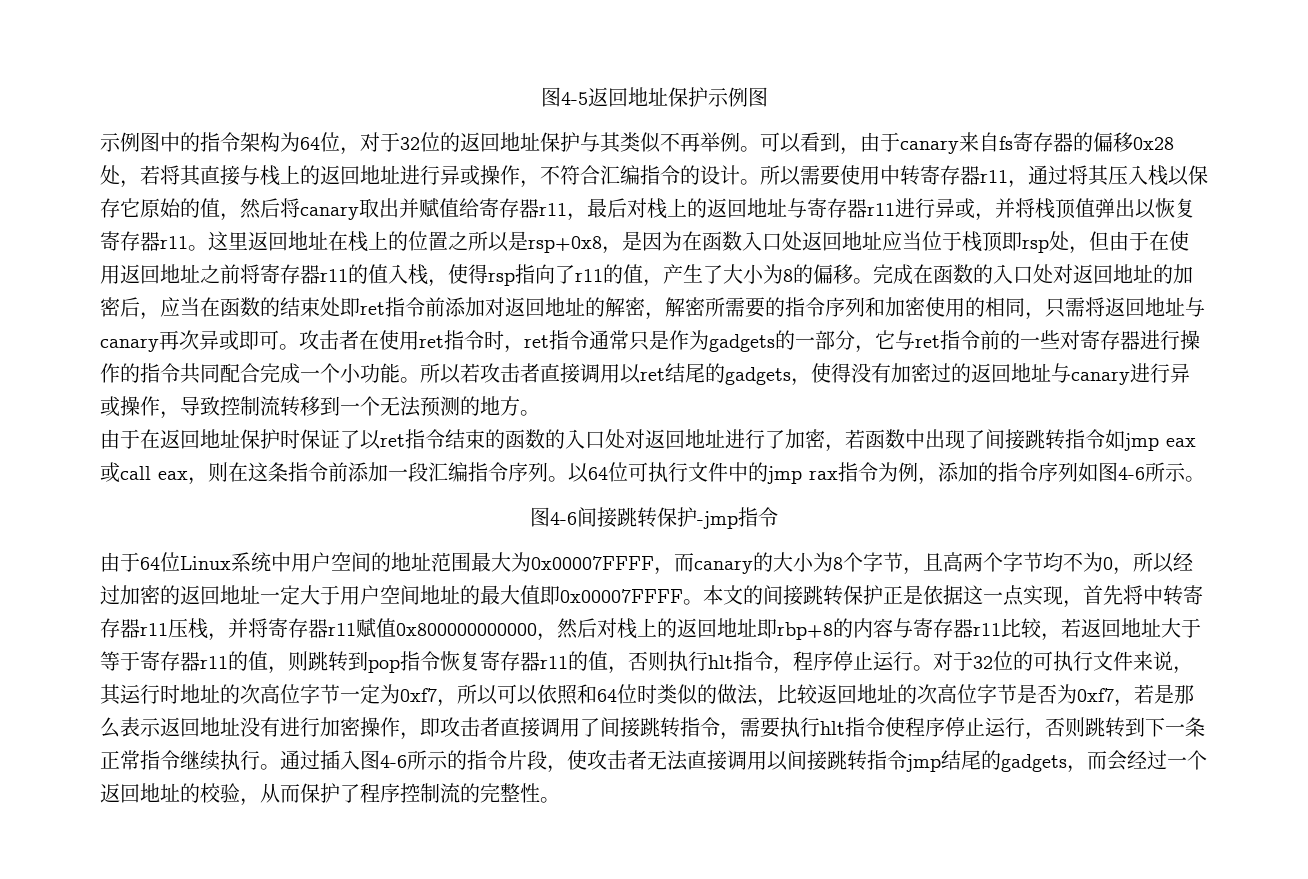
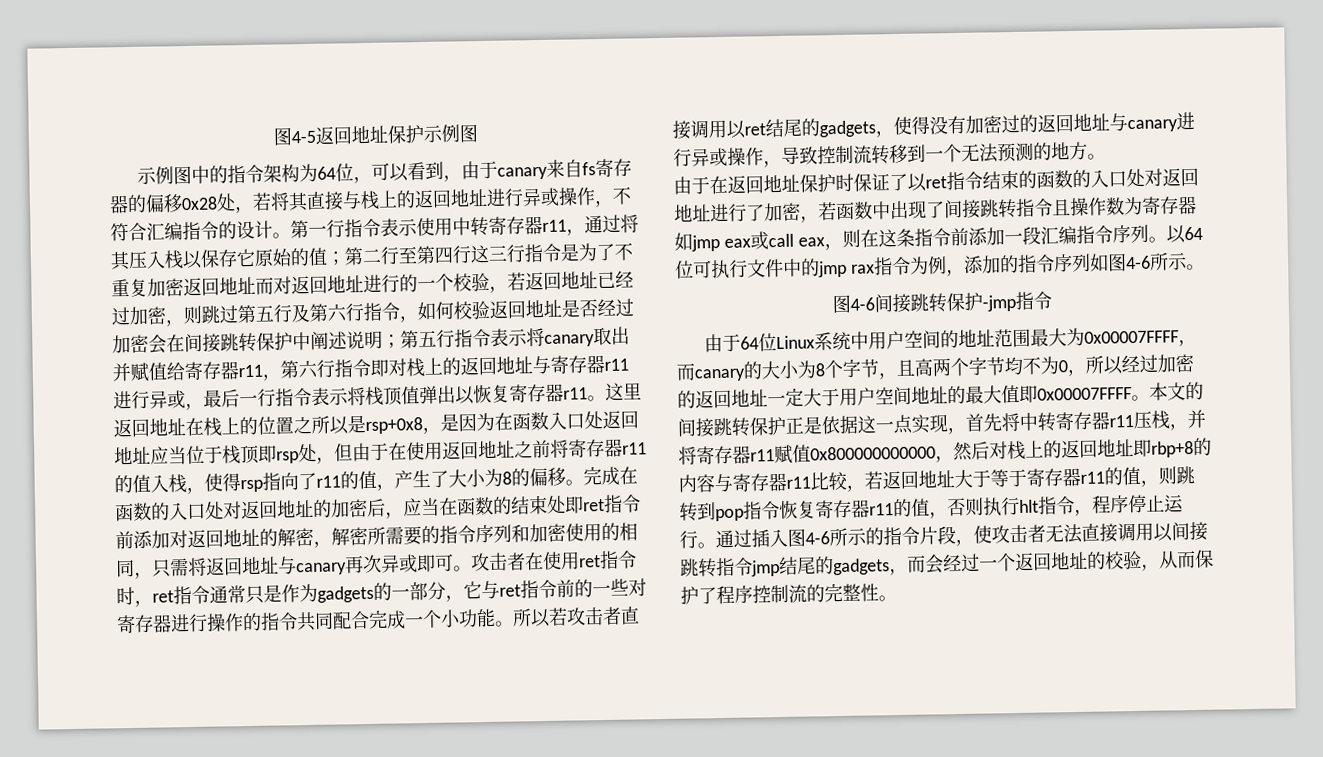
- 示例图中的指令架构为64位，对于32位的返回地址保护与其类似不再举例。可以看到，由于canary来自fs寄存器的偏移0x28处，若将其直接与栈上的返回地址进行异或操作，不符合汇编指令的设计。
+ 示例图中的指令架构为64位，可以看到，由于canary来自fs寄存器的偏移0x28处，若将其直接与栈上的返回地址进行异或操作，不符合汇编指令的设计。
- 所以需要使用中转寄存器r11，通过将其压入栈以保存它原始的值，然后将canary取出并赋值给寄存器r11，最后对栈上的返回地址与寄存器r11进行异或，并将栈顶值弹出以恢复寄存器r11。
+ 第一行指令表示使用中转寄存器r11，通过将其压入栈以保存它原始的值；第二行至第四行这三行指令是为了不重复加密返回地址而对返回地址进行的一个校验，若返回地址已经过加密，则跳过第五行及第六行指令，如何校验返回地址是否经过加密会在间接跳转保护中阐述说明；第五行指令表示将canary取出并赋值给寄存器r11，第六行指令即对栈上的返回地址与寄存器r11进行异或，最后一行指令表示将栈顶值弹出以恢复寄存器r11。
- 由于在返回地址保护时保证了以ret指令结束的函数的入口处对返回地址进行了加密，若函数中出现了间接跳转指令如jmp eax或call eax，则在这条指令前添加一段汇编指令序列。
+ 由于在返回地址保护时保证了以ret指令结束的函数的入口处对返回地址进行了加密，若函数中出现了间接跳转指令且操作数为寄存器如jmp eax或call eax，则在这条指令前添加一段汇编指令序列。
- 对于32位的可执行文件来说，其运行时地址的次高位字节一定为0xf7，所以可以依照和64位时类似的做法，比较返回地址的次高位字节是否为0xf7，若是那么表示返回地址没有进行加密操作，即攻击者直接调用了间接跳转指令，需要执行hlt指令使程序停止运行，否则跳转到下一条正常指令继续执行。

